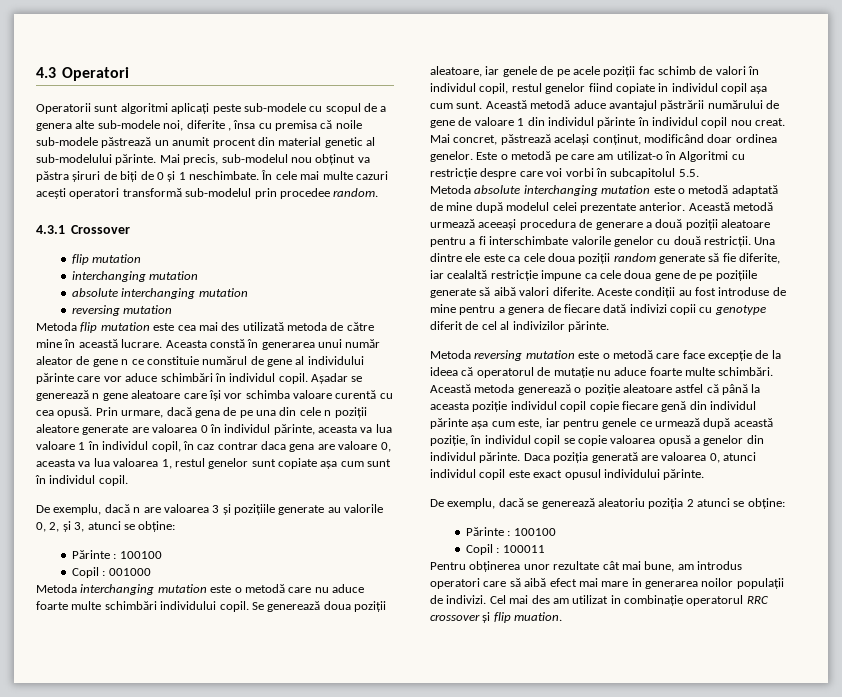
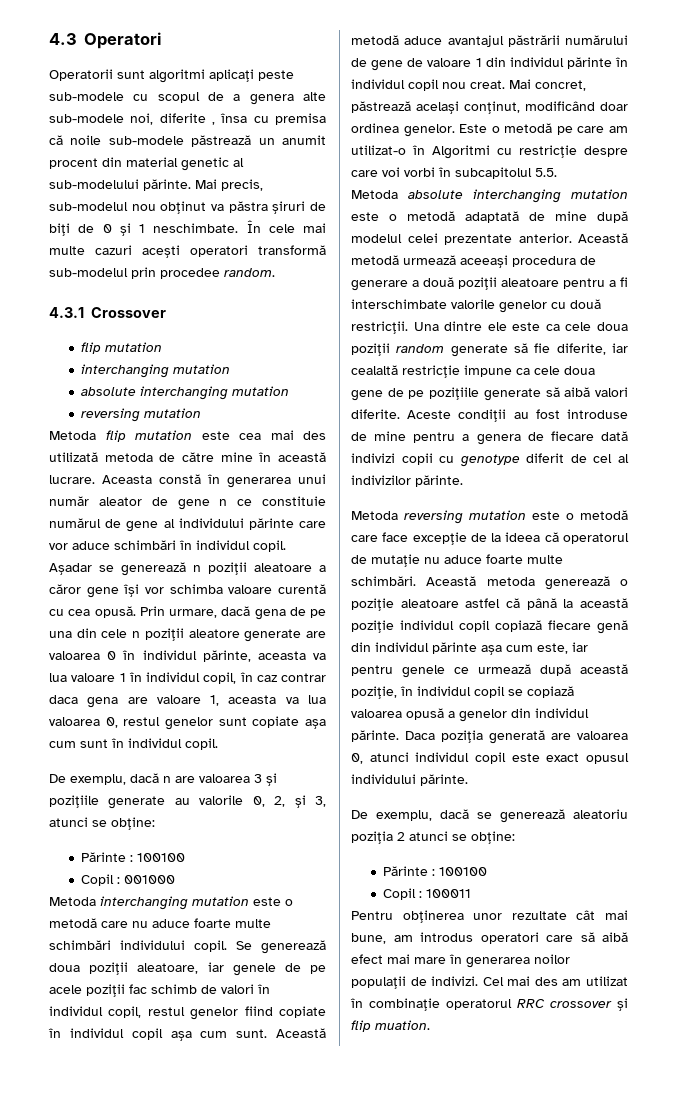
- Așadar se generează n gene aleatoare care își vor schimba valoare curentă cu cea opusă.
+ Așadar se generează n poziții aleatoare a căror gene își vor schimba valoare curentă cu cea opusă.
- Prin urmare, dacă gena de pe una din cele n poziții aleatore generate are valoarea 0 în individul părinte, aceasta va lua valoare 1 în individul copil, în caz contrar daca gena are valoare 0, aceasta va lua valoarea 1, restul genelor sunt copiate așa cum sunt în individul copil.
+ Prin urmare, dacă gena de pe una din cele n poziții aleatore generate are valoarea 0 în individul părinte, aceasta va lua valoare 1 în individul copil, în caz contrar daca gena are valoare 1, aceasta va lua valoarea 0, restul genelor sunt copiate așa cum sunt în individul copil.
- Se generează doua poziții aleatoare, iar genele de pe acele poziții fac schimb de valori în individul copil, restul genelor fiind copiate in individul copil așa cum sunt.
+ Se generează doua poziții aleatoare, iar genele de pe acele poziții fac schimb de valori în individul copil, restul genelor fiind copiate în individul copil așa cum sunt.
- Această metoda generează o poziție aleatoare astfel că până la aceasta poziție individul copil copie fiecare genă din individul părinte așa cum este, iar pentru genele ce urmează după această poziție, în individul copil se copie valoarea opusă a genelor din individul părinte.
+ Această metoda generează o poziție aleatoare astfel că până la această poziție individul copil copiază fiecare genă din individul părinte așa cum este, iar pentru genele ce urmează după această poziție, în individul copil se copiază valoarea opusă a genelor din individul părinte.
- Pentru obținerea unor rezultate cât mai bune, am introdus operatori care să aibă efect mai mare in generarea noilor populații de indivizi.
+ Pentru obținerea unor rezultate cât mai bune, am introdus operatori care să aibă efect mai mare în generarea noilor populații de indivizi.
- Cel mai des am utilizat in combinație operatorul RRC crossover și flip muation.
+ Cel mai des am utilizat în combinație operatorul RRC crossover și flip muation.

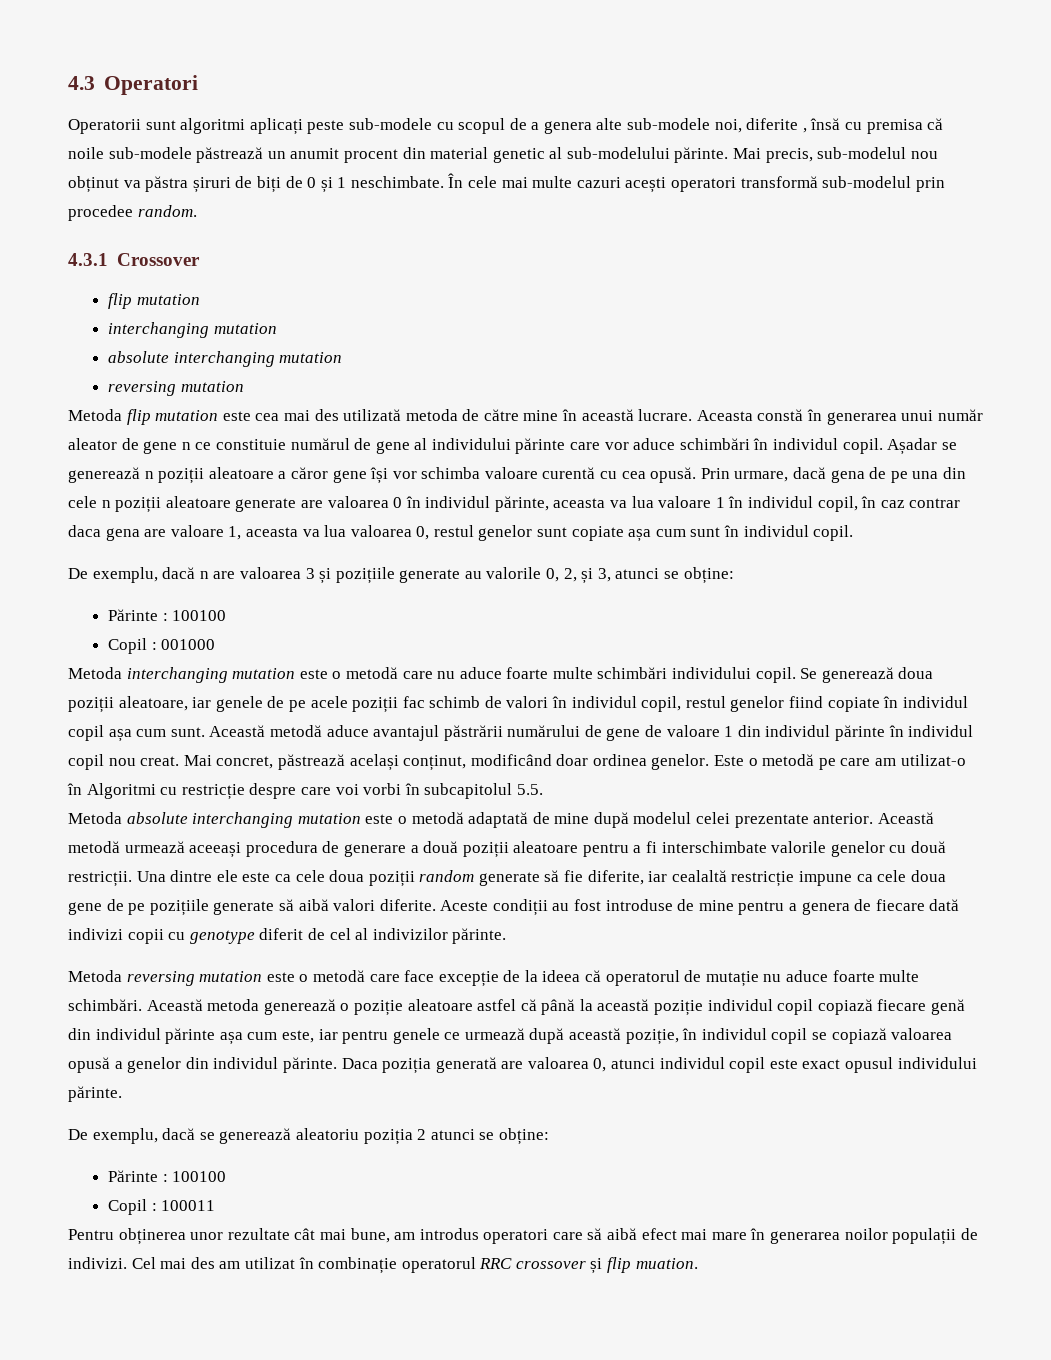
- Operatorii sunt algoritmi aplicați peste sub-modele cu scopul de a genera alte sub-modele noi, diferite , însa cu premisa că noile sub-modele păstrează un anumit procent din material genetic al sub-modelului părinte.
+ Operatorii sunt algoritmi aplicați peste sub-modele cu scopul de a genera alte sub-modele noi, diferite , însă cu premisa că noile sub-modele păstrează un anumit procent din material genetic al sub-modelului părinte.
- Prin urmare, dacă gena de pe una din cele n poziții aleatore generate are valoarea 0 în individul părinte, aceasta va lua valoare 1 în individul copil, în caz contrar daca gena are valoare 1, aceasta va lua valoarea 0, restul genelor sunt copiate așa cum sunt în individul copil.
+ Prin urmare, dacă gena de pe una din cele n poziții aleatoare generate are valoarea 0 în individul părinte, aceasta va lua valoare 1 în individul copil, în caz contrar daca gena are valoare 1, aceasta va lua valoarea 0, restul genelor sunt copiate așa cum sunt în individul copil.

